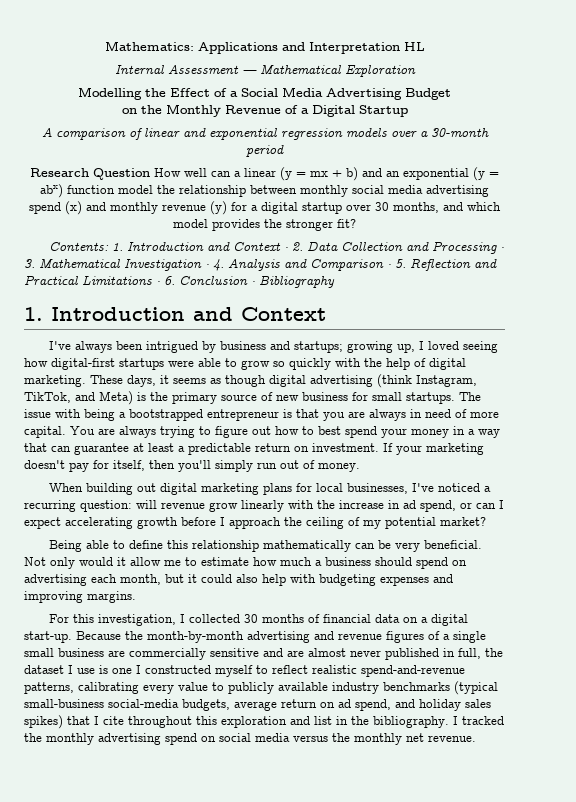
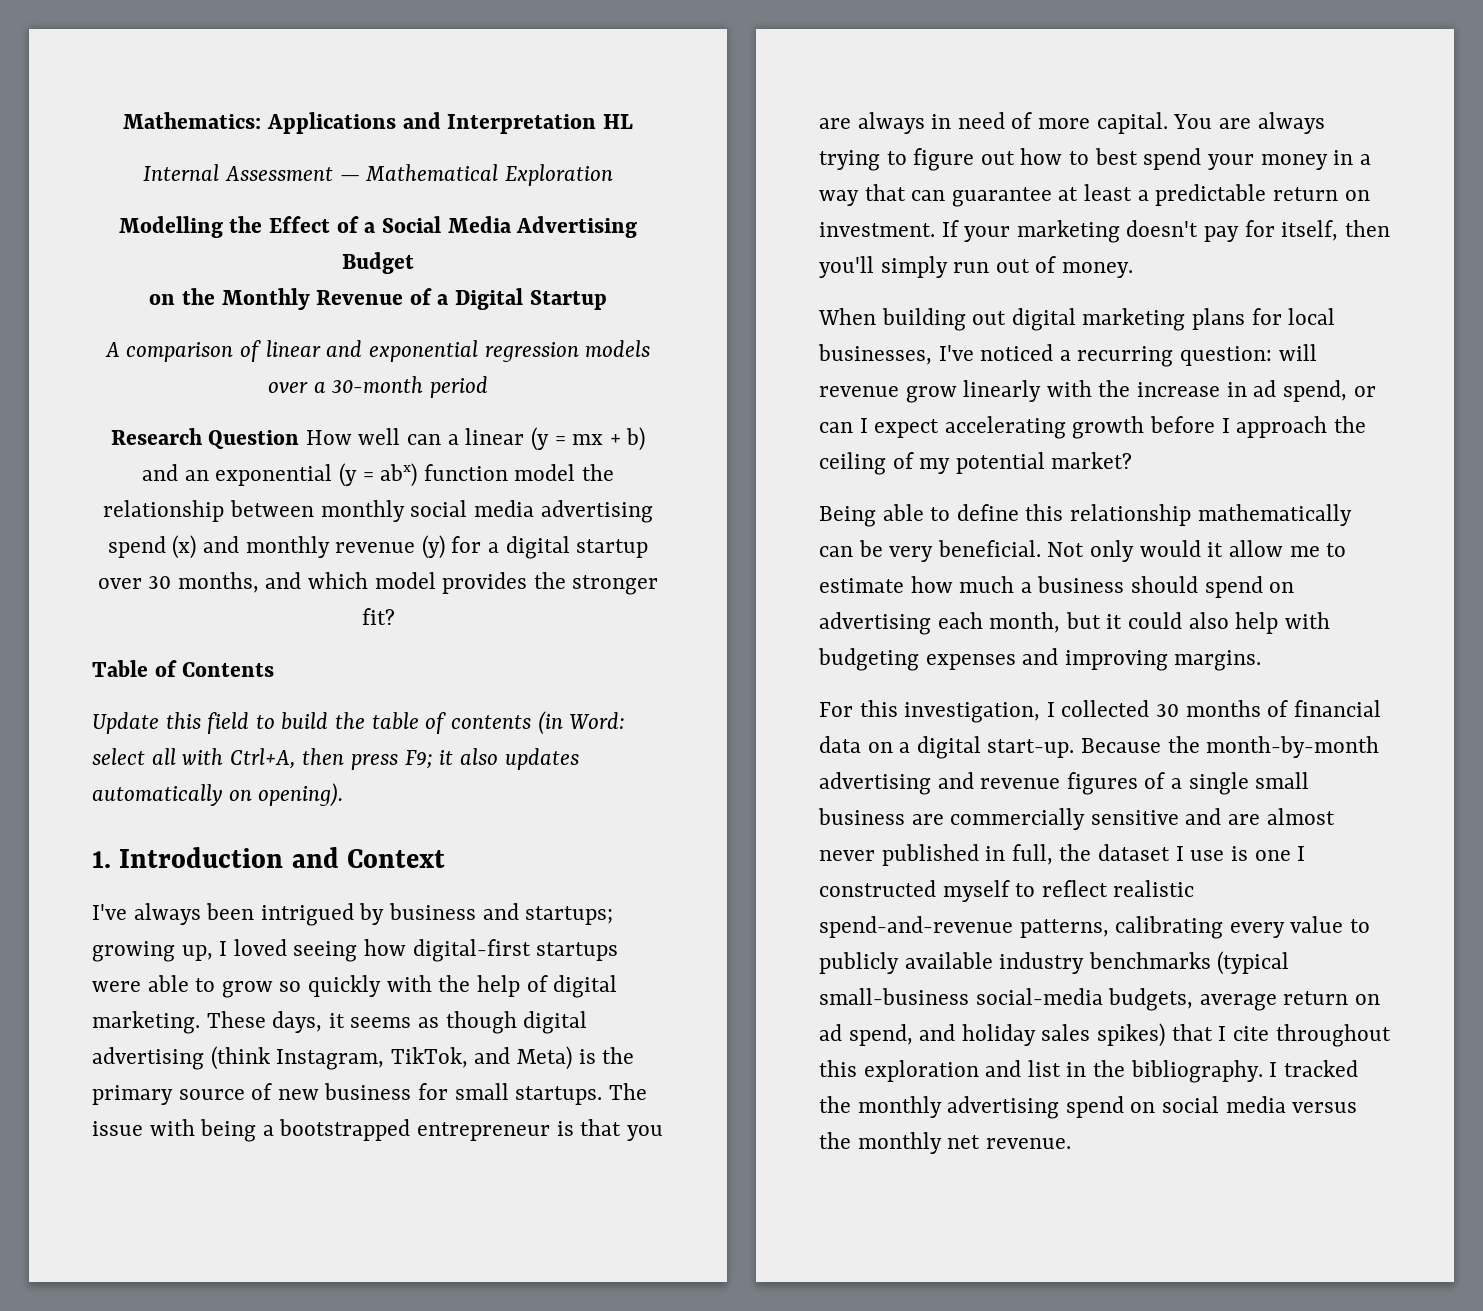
- Contents: 1. Introduction and Context · 2. Data Collection and Processing · 3. Mathematical Investigation · 4. Analysis and Comparison · 5. Reflection and Practical Limitations · 6. Conclusion · Bibliography
+ Table of Contents
+ Update this field to build the table of contents (in Word: select all with Ctrl+A, then press F9; it also updates automatically on opening).

